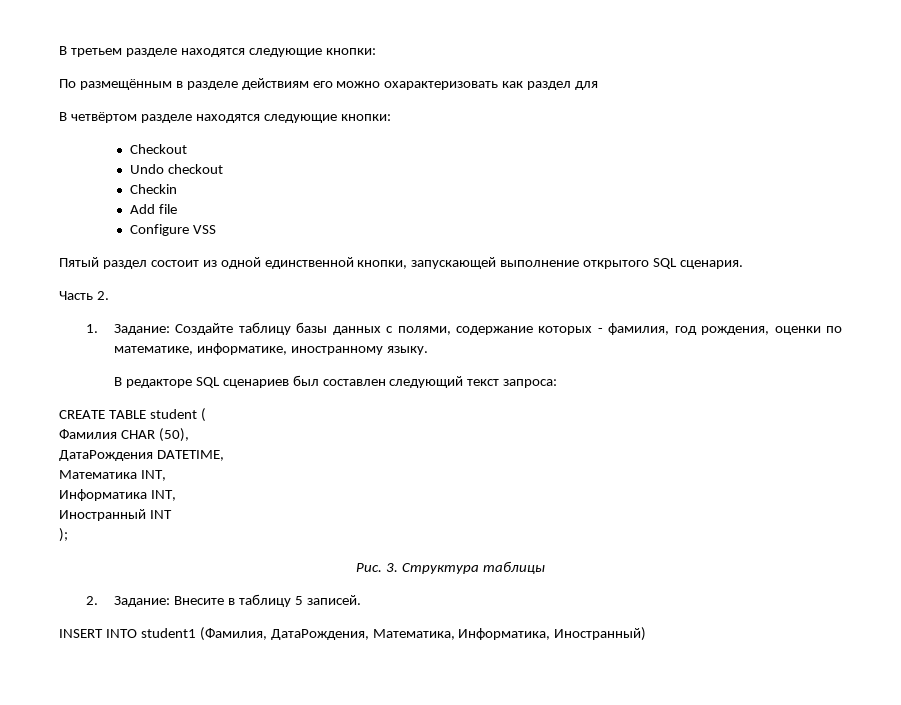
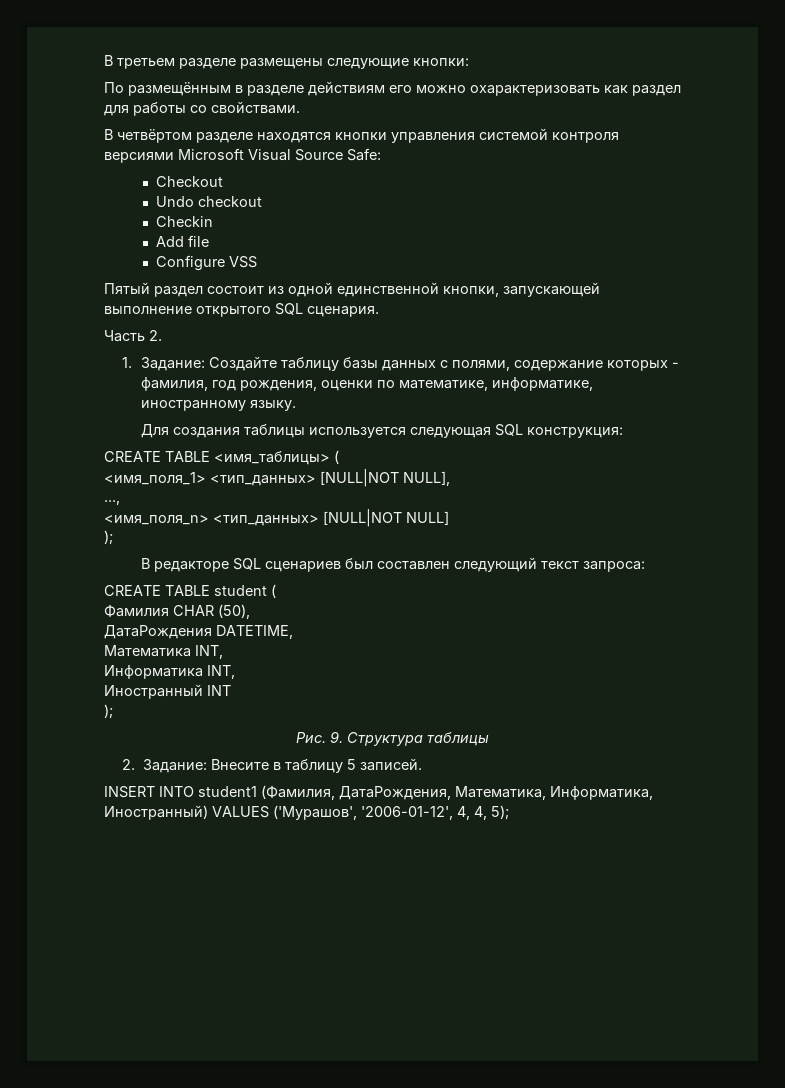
- В третьем разделе находятся следующие кнопки:
+ В третьем разделе размещены следующие кнопки:
- По размещённым в разделе действиям его можно охарактеризовать как раздел для
+ По размещённым в разделе действиям его можно охарактеризовать как раздел для работы со свойствами.
- В четвёртом разделе находятся следующие кнопки:
+ В четвёртом разделе находятся кнопки управления системой контроля версиями Microsoft Visual Source Safe:
+ Для создания таблицы используется следующая SQL конструкция:
+ CREATE TABLE <имя_таблицы> (
+ <имя_поля_1> <тип_данных> [NULL|NOT NULL],
+ ...,
+ <имя_поля_n> <тип_данных> [NULL|NOT NULL]
+ );
- Рис. 3. Структура таблицы
+ Рис. 9. Структура таблицы
- INSERT INTO student1 (Фамилия, ДатаРождения, Математика, Информатика, Иностранный)
+ INSERT INTO student1 (Фамилия, ДатаРождения, Математика, Информатика, Иностранный) VALUES ('Мурашов', '2006-01-12', 4, 4, 5);

